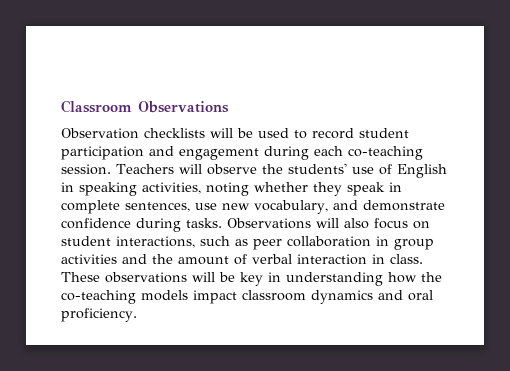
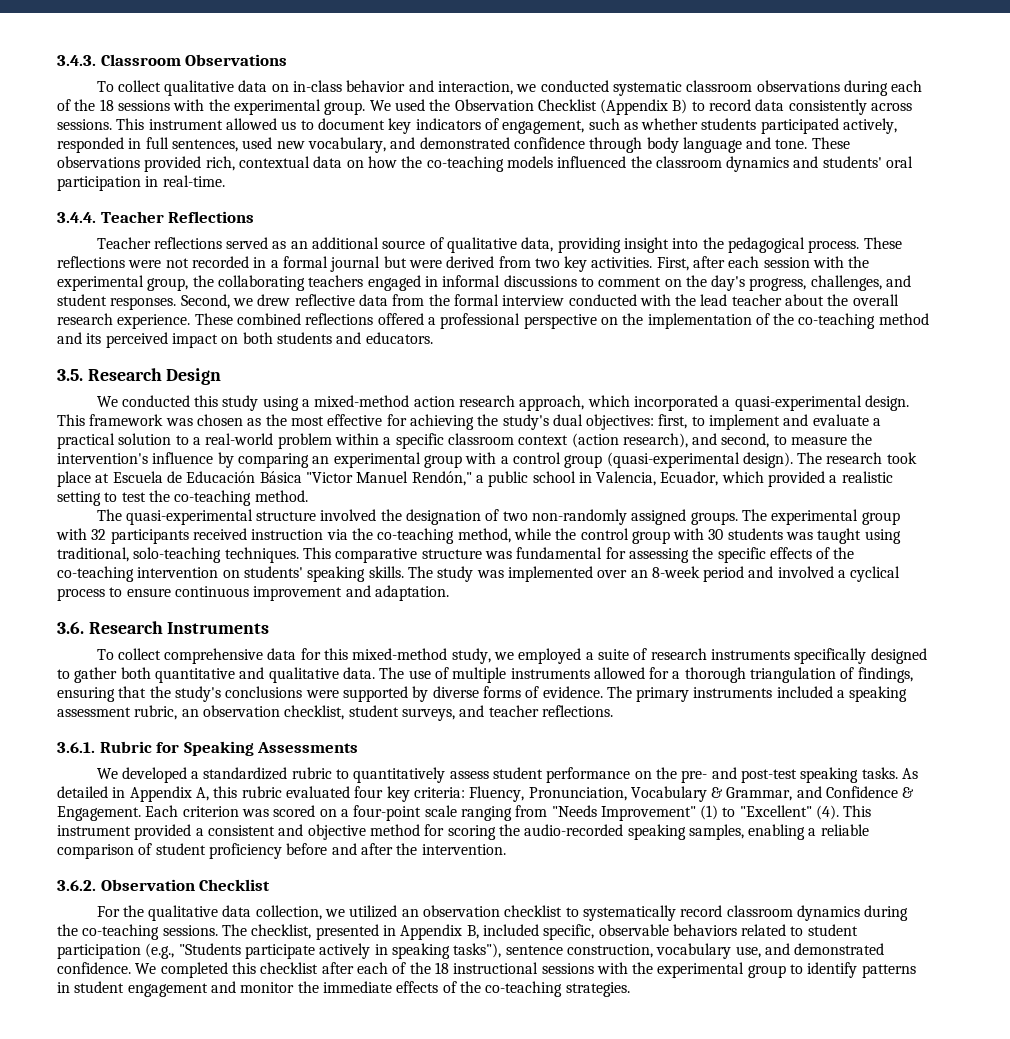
- Classroom Observations
+ 3.4.3. Classroom Observations
- Observation checklists will be used to record student participation and engagement during each co-teaching session. Teachers will observe the students' use of English in speaking activities, noting whether they speak in complete sentences, use new vocabulary, and demonstrate confidence during tasks. Observations will also focus on student interactions, such as peer collaboration in group activities and the amount of verbal interaction in class. These observations will be key in understanding how the co-teaching models impact classroom dynamics and oral proficiency.
+ To collect qualitative data on in-class behavior and interaction, we conducted systematic classroom observations during each of the 18 sessions with the experimental group. We used the Observation Checklist (Appendix B) to record data consistently across sessions. This instrument allowed us to document key indicators of engagement, such as whether students participated actively, responded in full sentences, used new vocabulary, and demonstrated confidence through body language and tone. These observations provided rich, contextual data on how the co-teaching models influenced the classroom dynamics and students' oral participation in real-time.
+ 3.4.4. Teacher Reflections
+ Teacher reflections served as an additional source of qualitative data, providing insight into the pedagogical process. These reflections were not recorded in a formal journal but were derived from two key activities. First, after each session with the experimental group, the collaborating teachers engaged in informal discussions to comment on the day's progress, challenges, and student responses. Second, we drew reflective data from the formal interview conducted with the lead teacher about the overall research experience. These combined reflections offered a professional perspective on the implementation of the co-teaching method and its perceived impact on both students and educators.
+ 3.5. Research Design
+ We conducted this study using a mixed-method action research approach, which incorporated a quasi-experimental design. This framework was chosen as the most effective for achieving the study's dual objectives: first, to implement and evaluate a practical solution to a real-world problem within a specific classroom context (action research), and second, to measure the intervention's influence by comparing an experimental group with a control group (quasi-experimental design). The research took place at Escuela de Educación Básica "Victor Manuel Rendón," a public school in Valencia, Ecuador, which provided a realistic setting to test the co-teaching method.
+ The quasi-experimental structure involved the designation of two non-randomly assigned groups. The experimental group with 32 participants received instruction via the co-teaching method, while the control group with 30 students was taught using traditional, solo-teaching techniques. This comparative structure was fundamental for assessing the specific effects of the co-teaching intervention on students' speaking skills. The study was implemented over an 8-week period and involved a cyclical process to ensure continuous improvement and adaptation.
+ 3.6. Research Instruments
+ To collect comprehensive data for this mixed-method study, we employed a suite of research instruments specifically designed to gather both quantitative and qualitative data. The use of multiple instruments allowed for a thorough triangulation of findings, ensuring that the study's conclusions were supported by diverse forms of evidence. The primary instruments included a speaking assessment rubric, an observation checklist, student surveys, and teacher reflections.
+ 3.6.1. Rubric for Speaking Assessments
+ We developed a standardized rubric to quantitatively assess student performance on the pre- and post-test speaking tasks. As detailed in Appendix A, this rubric evaluated four key criteria: Fluency, Pronunciation, Vocabulary & Grammar, and Confidence & Engagement. Each criterion was scored on a four-point scale ranging from "Needs Improvement" (1) to "Excellent" (4). This instrument provided a consistent and objective method for scoring the audio-recorded speaking samples, enabling a reliable comparison of student proficiency before and after the intervention.
+ 3.6.2. Observation Checklist
+ For the qualitative data collection, we utilized an observation checklist to systematically record classroom dynamics during the co-teaching sessions. The checklist, presented in Appendix B, included specific, observable behaviors related to student participation (e.g., "Students participate actively in speaking tasks"), sentence construction, vocabulary use, and demonstrated confidence. We completed this checklist after each of the 18 instructional sessions with the experimental group to identify patterns in student engagement and monitor the immediate effects of the co-teaching strategies.

